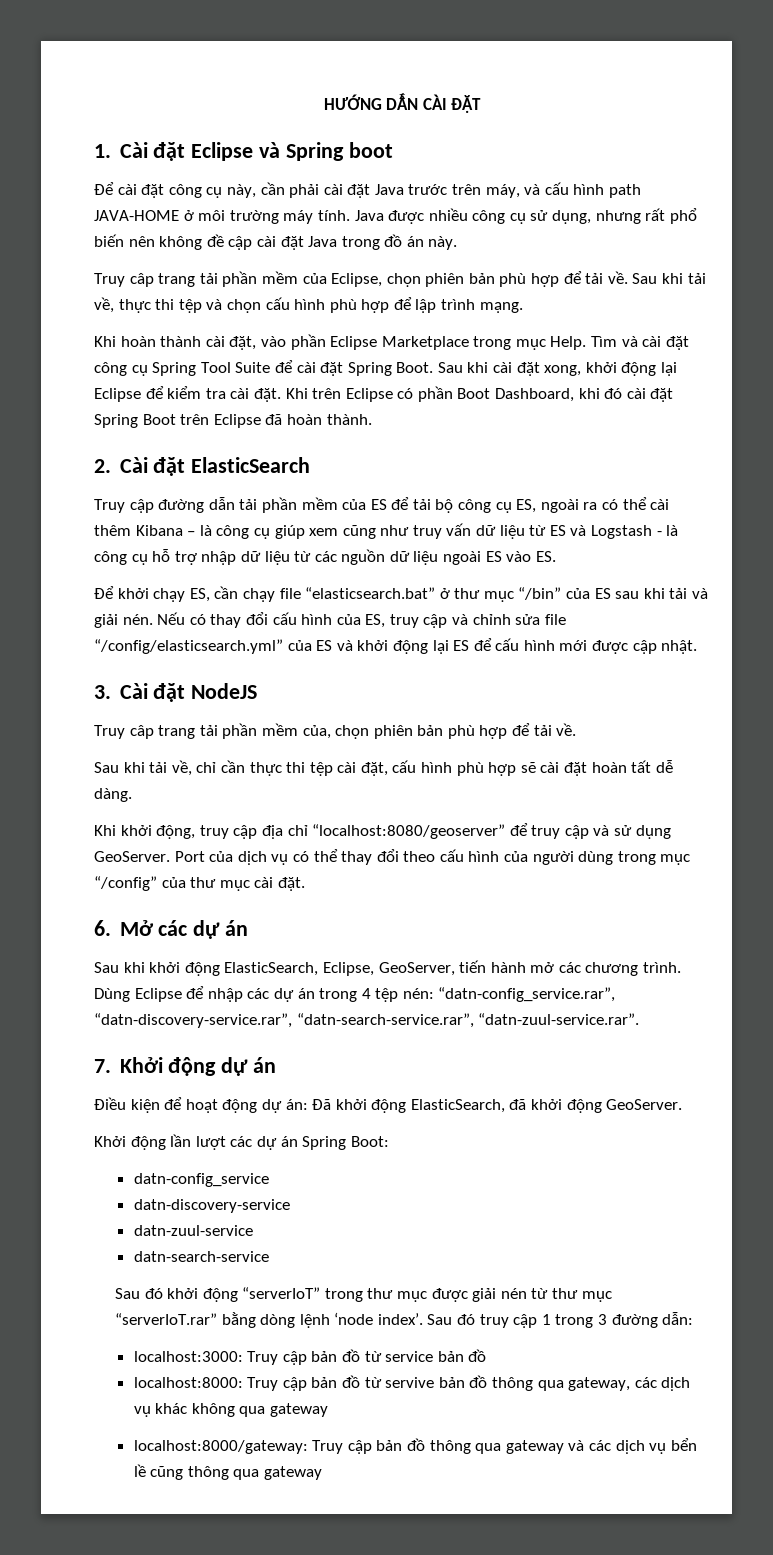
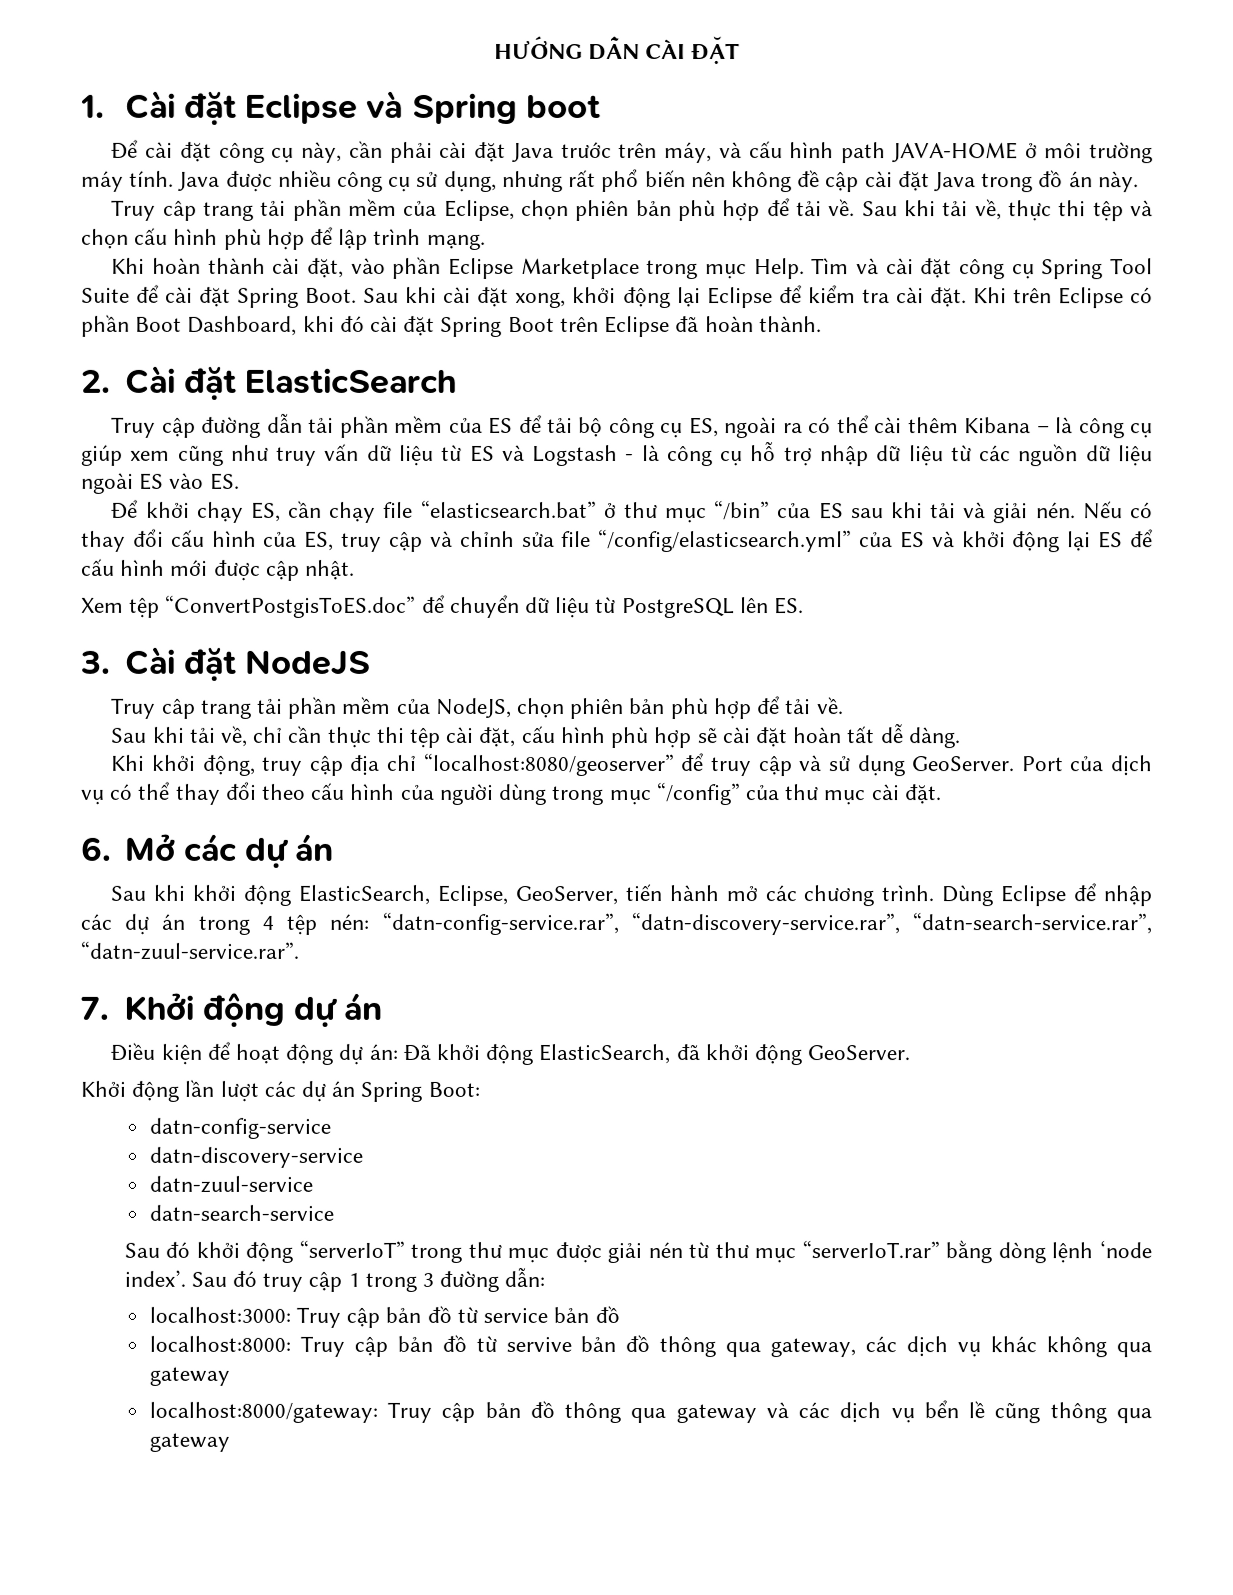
+ Xem tệp “ConvertPostgisToES.doc” để chuyển dữ liệu từ PostgreSQL lên ES.
- Truy câp trang tải phần mềm của, chọn phiên bản phù hợp để tải về.
+ Truy câp trang tải phần mềm của NodeJS, chọn phiên bản phù hợp để tải về.
- Dùng Eclipse để nhập các dự án trong 4 tệp nén: “datn-config_service.rar”, “datn-discovery-service.rar”, “datn-search-service.rar”, “datn-zuul-service.rar”.
+ Dùng Eclipse để nhập các dự án trong 4 tệp nén: “datn-config-service.rar”, “datn-discovery-service.rar”, “datn-search-service.rar”, “datn-zuul-service.rar”.
- datn-config_service
+ datn-config-service

